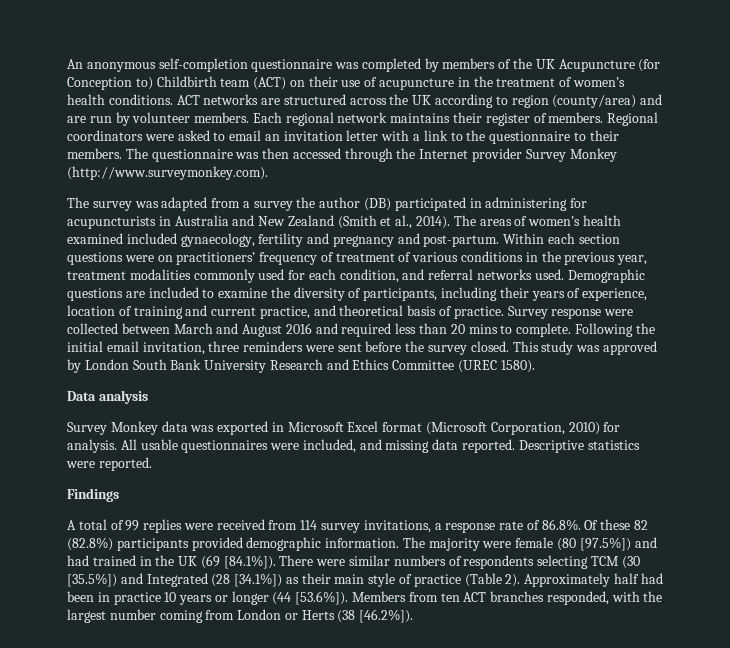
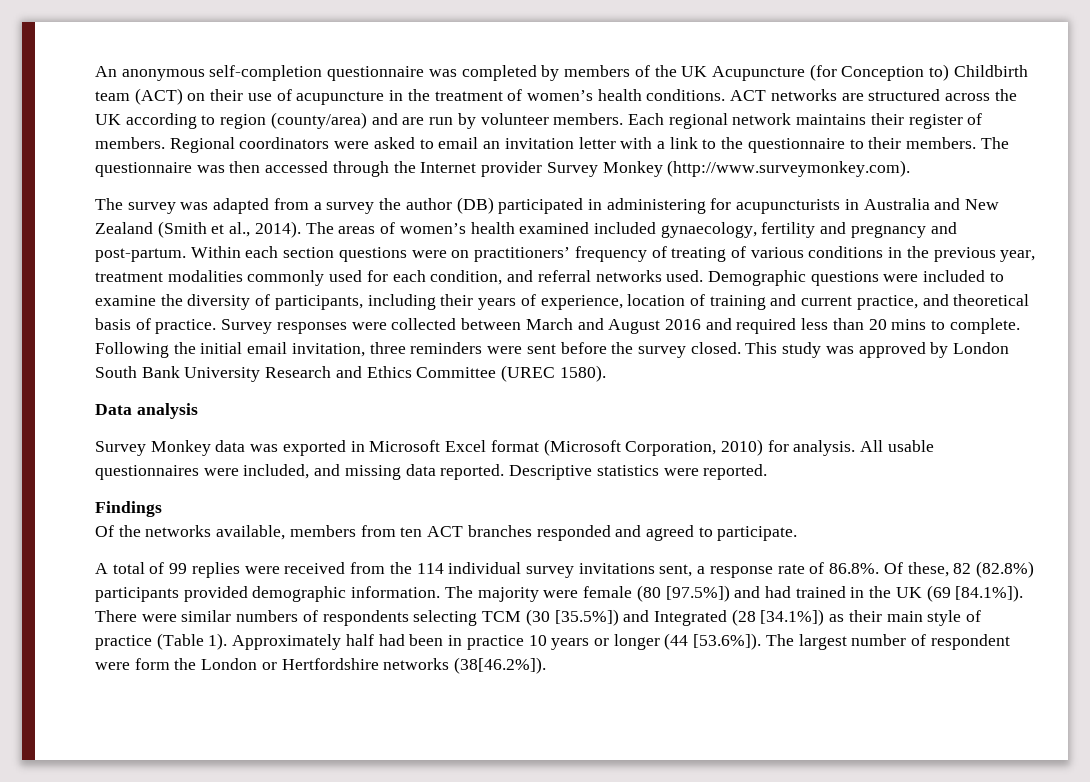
- Within each section questions were on practitioners’ frequency of treatment of various conditions in the previous year, treatment modalities commonly used for each condition, and referral networks used.
+ Within each section questions were on practitioners’ frequency of treating of various conditions in the previous year, treatment modalities commonly used for each condition, and referral networks used.
- Demographic questions are included to examine the diversity of participants, including their years of experience, location of training and current practice, and theoretical basis of practice.
+ Demographic questions were included to examine the diversity of participants, including their years of experience, location of training and current practice, and theoretical basis of practice.
- Survey response were collected between March and August 2016 and required less than 20 mins to complete.
+ Survey responses were collected between March and August 2016 and required less than 20 mins to complete.
+ Of the networks available, members from ten ACT branches responded and agreed to participate.
- A total of 99 replies were received from 114 survey invitations, a response rate of 86.8%. Of these 82 (82.8%) participants provided demographic information.
+ A total of 99 replies were received from the 114 individual survey invitations sent, a response rate of 86.8%. Of these, 82 (82.8%) participants provided demographic information.
- The majority were female (80 [97.5%]) and had trained in the UK (69 [84.1%]). There were similar numbers of respondents selecting TCM (30 [35.5%]) and Integrated (28 [34.1%]) as their main style of practice (Table 2).
+ The majority were female (80 [97.5%]) and had trained in the UK (69 [84.1%]). There were similar numbers of respondents selecting TCM (30 [35.5%]) and Integrated (28 [34.1%]) as their main style of practice (Table 1).
- Approximately half had been in practice 10 years or longer (44 [53.6%]). Members from ten ACT branches responded, with the largest number coming from London or Herts (38 [46.2%]).
+ Approximately half had been in practice 10 years or longer (44 [53.6%]). The largest number of respondent were form the London or Hertfordshire networks (38[46.2%]).

